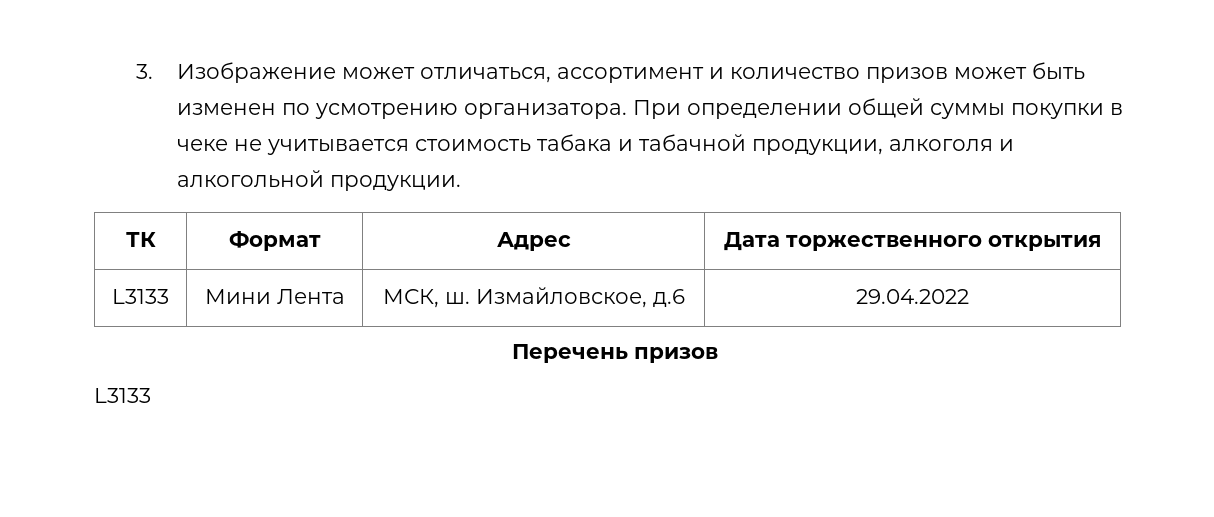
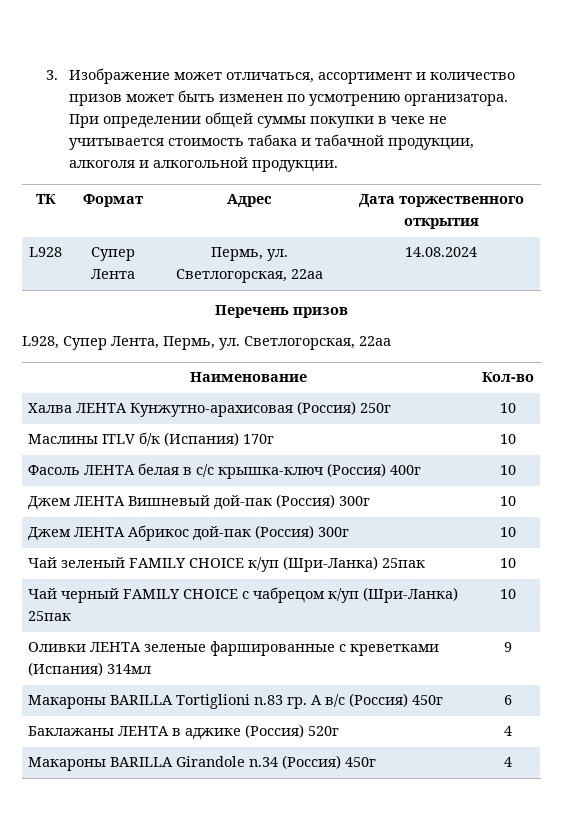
- L3133 | Мини Лента | МСК, ш. Измайловское, д.6 | 29.04.2022
+ L928 | Супер Лента | Пермь, ул. Светлогорская, 22аа | 14.08.2024
  Перечень призов
- L3133
+ L928, Супер Лента, Пермь, ул. Светлогорская, 22аа
+ Наименование | Кол-во
+ Халва ЛЕНТА Кунжутно-арахисовая (Россия) 250г | 10
+ Маслины ITLV б/к (Испания) 170г | 10
+ Фасоль ЛЕНТА белая в с/с крышка-ключ (Россия) 400г | 10
+ Джем ЛЕНТА Вишневый дой-пак (Россия) 300г | 10
+ Джем ЛЕНТА Абрикос дой-пак (Россия) 300г | 10
+ Чай зеленый FAMILY CHOICE к/уп (Шри-Ланка) 25пак | 10
+ Чай черный FAMILY CHOICE с чабрецом к/уп (Шри-Ланка) 25пак | 10
+ Оливки ЛЕНТА зеленые фаршированные с креветками (Испания) 314мл | 9
+ Макароны BARILLA Tortiglioni n.83 гр. А в/с (Россия) 450г | 6
+ Баклажаны ЛЕНТА в аджике (Россия) 520г | 4
+ Макароны BARILLA Girandole n.34 (Россия) 450г | 4

